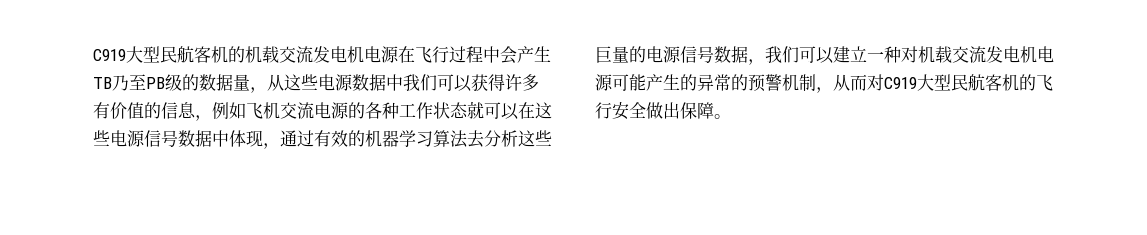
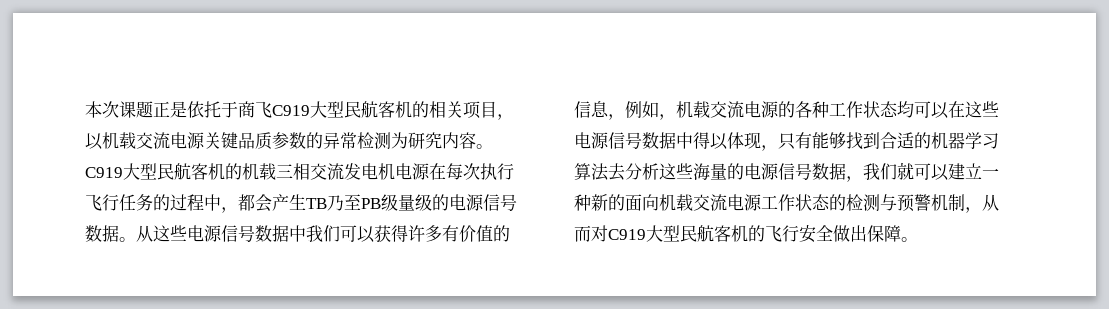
+ 本次课题正是依托于商飞C919大型民航客机的相关项目，以机载交流电源关键品质参数的异常检测为研究内容。
- C919大型民航客机的机载交流发电机电源在飞行过程中会产生TB乃至PB级的数据量，从这些电源数据中我们可以获得许多有价值的信息，例如飞机交流电源的各种工作状态就可以在这些电源信号数据中体现，通过有效的机器学习算法去分析这些巨量的电源信号数据，我们可以建立一种对机载交流发电机电源可能产生的异常的预警机制，从而对C919大型民航客机的飞行安全做出保障。
+ C919大型民航客机的机载三相交流发电机电源在每次执行飞行任务的过程中，都会产生TB乃至PB级量级的电源信号数据。从这些电源信号数据中我们可以获得许多有价值的信息，例如，机载交流电源的各种工作状态均可以在这些电源信号数据中得以体现，只有能够找到合适的机器学习算法去分析这些海量的电源信号数据，我们就可以建立一种新的面向机载交流电源工作状态的检测与预警机制，从而对C919大型民航客机的飞行安全做出保障。

